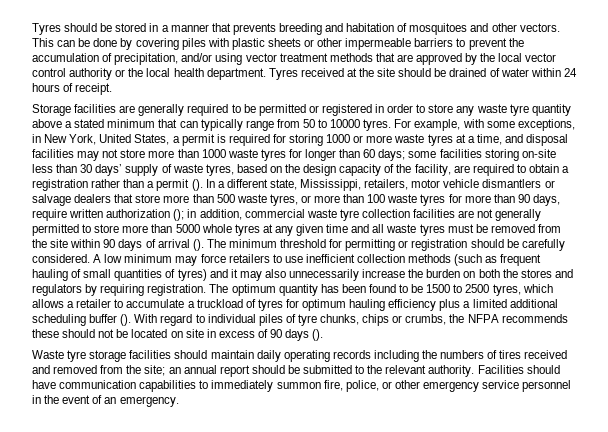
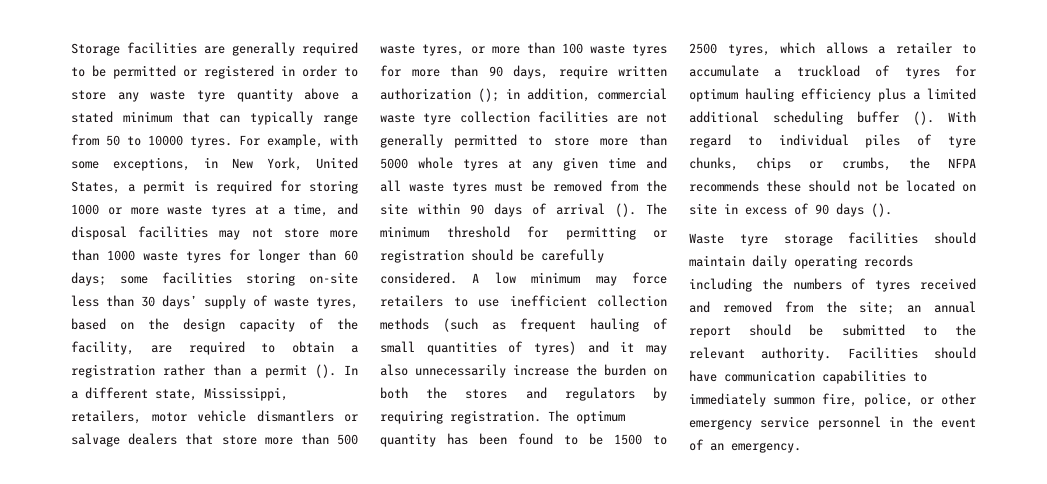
- Tyres should be stored in a manner that prevents breeding and habitation of mosquitoes and other vectors. This can be done by covering piles with plastic sheets or other impermeable barriers to prevent the accumulation of precipitation, and/or using vector treatment methods that are approved by the local vector control authority or the local health department. Tyres received at the site should be drained of water within 24 hours of receipt.
- Waste tyre storage facilities should maintain daily operating records including the numbers of tires received and removed from the site; an annual report should be submitted to the relevant authority.
+ Waste tyre storage facilities should maintain daily operating records including the numbers of tyres received and removed from the site; an annual report should be submitted to the relevant authority.

